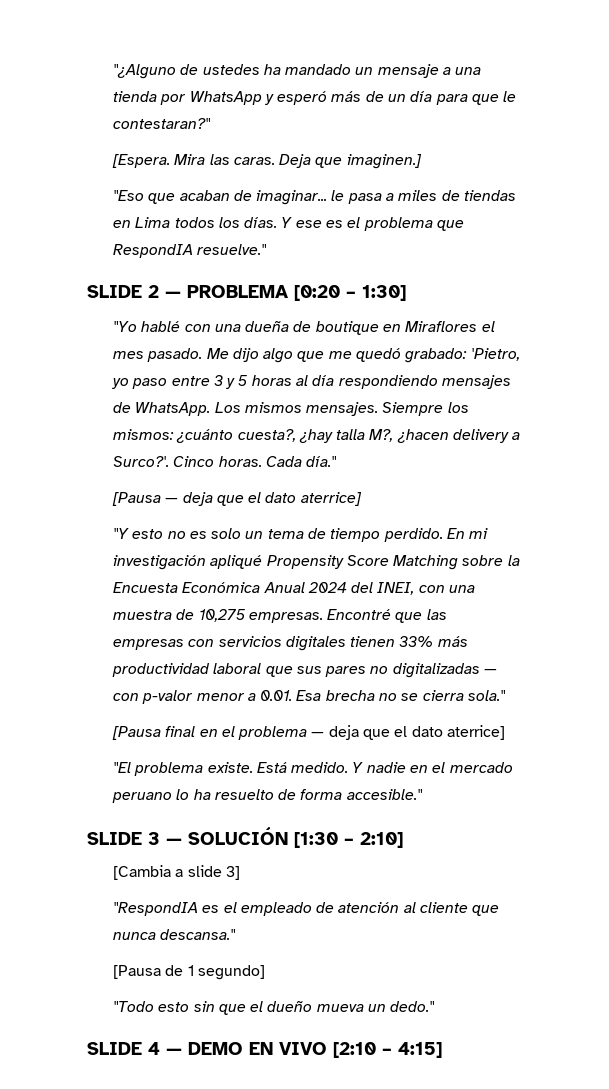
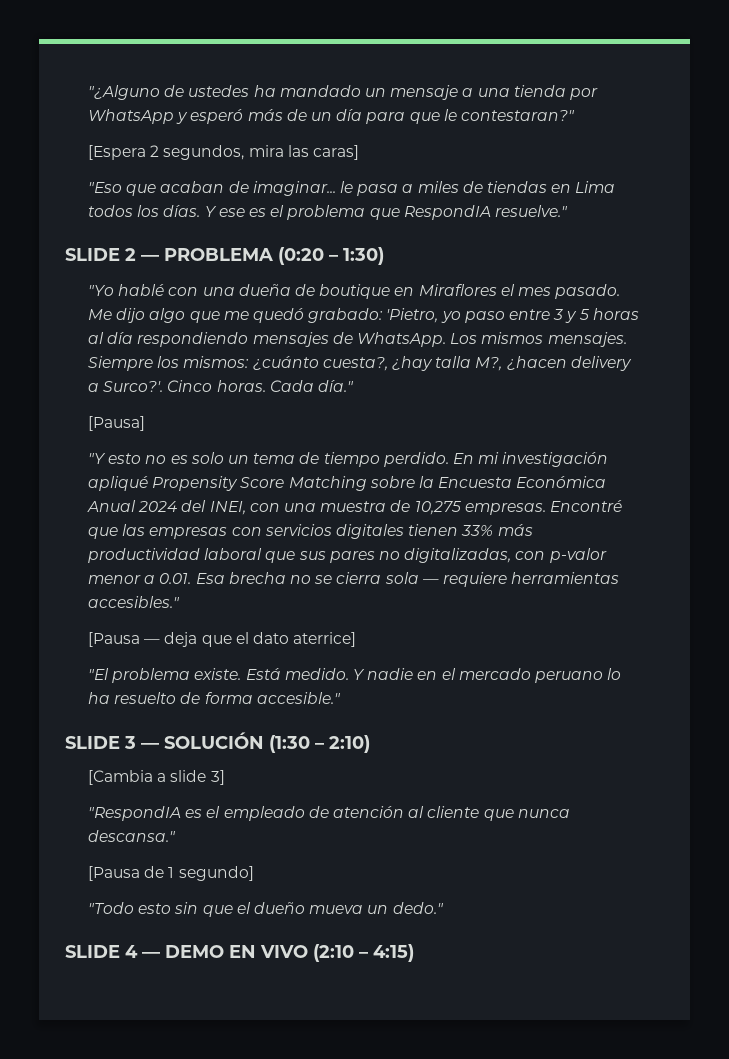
- [Espera. Mira las caras. Deja que imaginen.]
+ [Espera 2 segundos, mira las caras]
- SLIDE 2 — PROBLEMA [0:20 – 1:30]
+ SLIDE 2 — PROBLEMA (0:20 – 1:30)
- [Pausa — deja que el dato aterrice]
+ [Pausa]
- Encontré que las empresas con servicios digitales tienen 33% más productividad laboral que sus pares no digitalizadas — con p-valor menor a 0.01. Esa brecha no se cierra sola."
- [Pausa final en el problema — deja que el dato aterrice]
+ Encontré que las empresas con servicios digitales tienen 33% más productividad laboral que sus pares no digitalizadas, con p-valor menor a 0.01. Esa brecha no se cierra sola — requiere herramientas accesibles."
+ [Pausa — deja que el dato aterrice]
- SLIDE 3 — SOLUCIÓN [1:30 – 2:10]
+ SLIDE 3 — SOLUCIÓN (1:30 – 2:10)
- SLIDE 4 — DEMO EN VIVO [2:10 – 4:15]
+ SLIDE 4 — DEMO EN VIVO (2:10 – 4:15)

